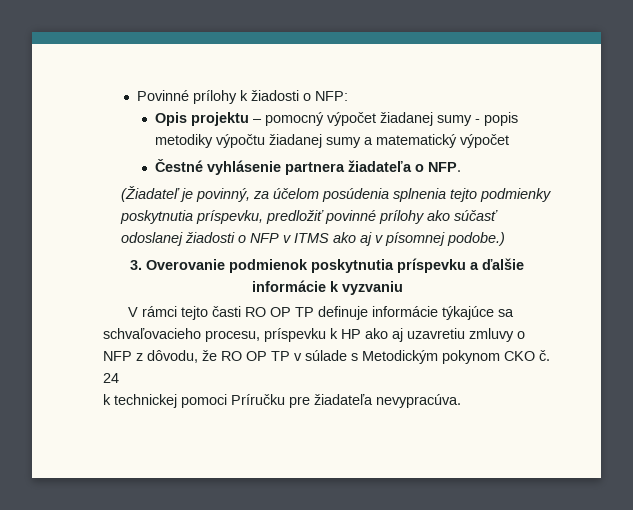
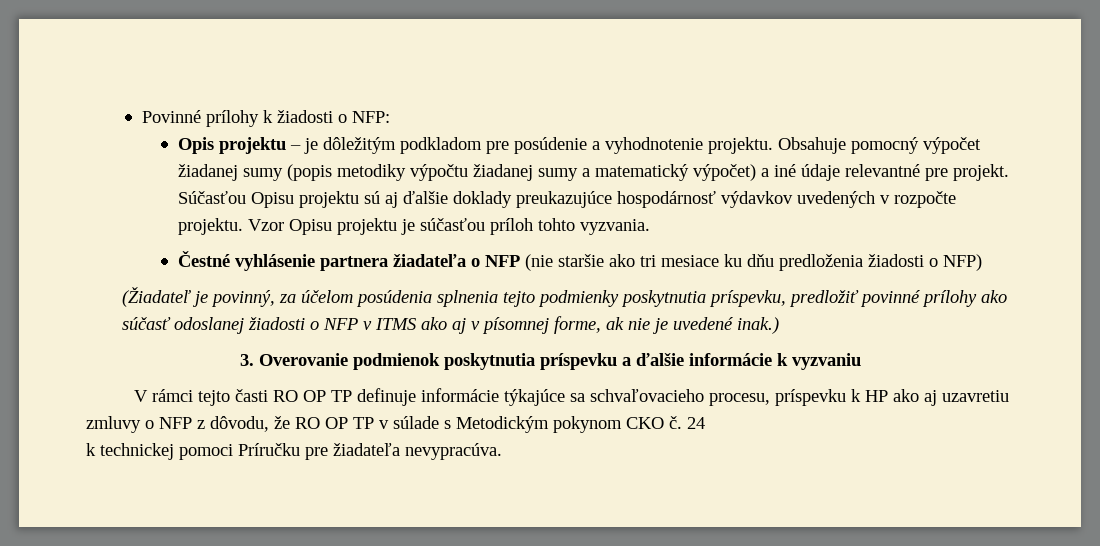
- Opis projektu – pomocný výpočet žiadanej sumy - popis metodiky výpočtu žiadanej sumy a matematický výpočet
+ Opis projektu – je dôležitým podkladom pre posúdenie a vyhodnotenie projektu. Obsahuje pomocný výpočet žiadanej sumy (popis metodiky výpočtu žiadanej sumy a matematický výpočet) a iné údaje relevantné pre projekt. Súčasťou Opisu projektu sú aj ďalšie doklady preukazujúce hospodárnosť výdavkov uvedených v rozpočte projektu. Vzor Opisu projektu je súčasťou príloh tohto vyzvania.
- Čestné vyhlásenie partnera žiadateľa o NFP.
+ Čestné vyhlásenie partnera žiadateľa o NFP (nie staršie ako tri mesiace ku dňu predloženia žiadosti o NFP)
- (Žiadateľ je povinný, za účelom posúdenia splnenia tejto podmienky poskytnutia príspevku, predložiť povinné prílohy ako súčasť odoslanej žiadosti o NFP v ITMS ako aj v písomnej podobe.)
+ (Žiadateľ je povinný, za účelom posúdenia splnenia tejto podmienky poskytnutia príspevku, predložiť povinné prílohy ako súčasť odoslanej žiadosti o NFP v ITMS ako aj v písomnej forme, ak nie je uvedené inak.)

